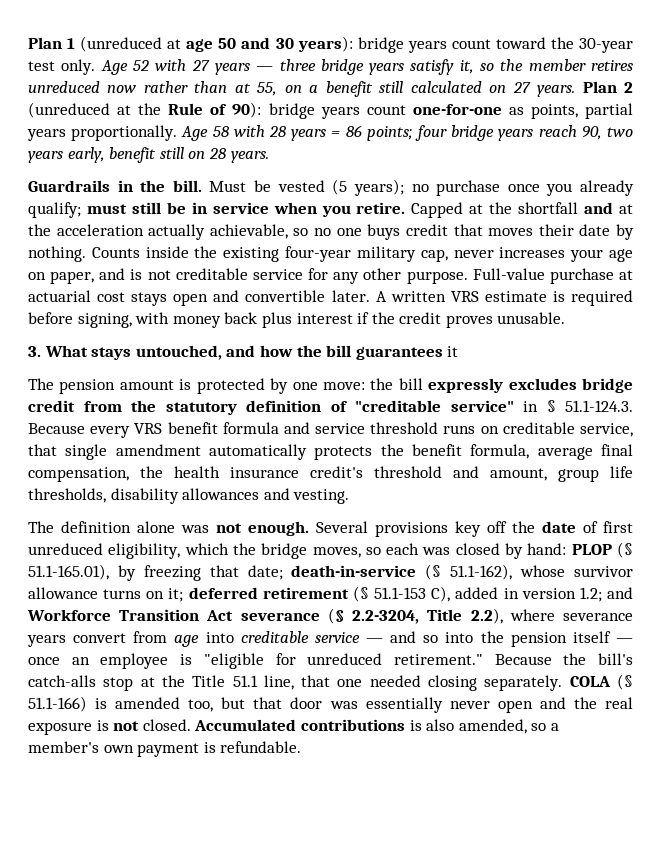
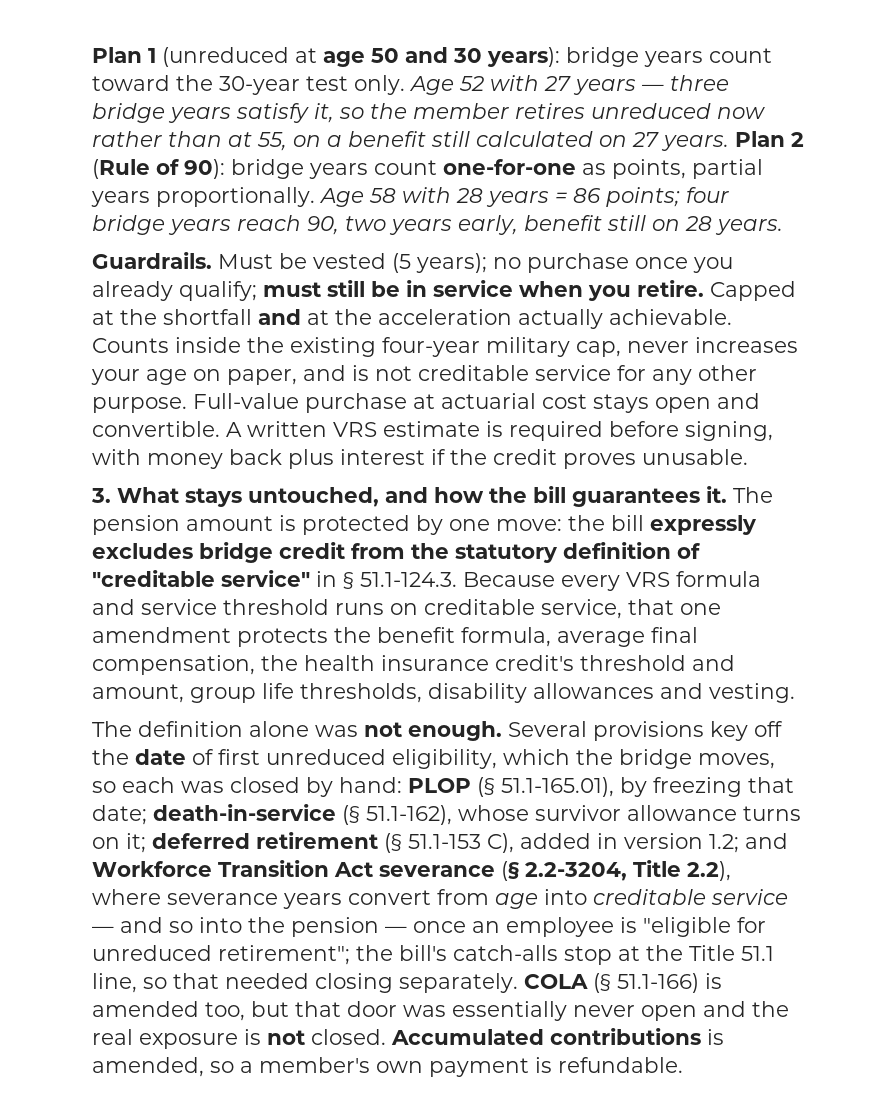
- Plan 2 (unreduced at the Rule of 90): bridge years count one-for-one as points, partial years proportionally.
+ Plan 2 (Rule of 90): bridge years count one-for-one as points, partial years proportionally.
- Guardrails in the bill.
+ Guardrails.
- Capped at the shortfall and at the acceleration actually achievable, so no one buys credit that moves their date by nothing.
+ Capped at the shortfall and at the acceleration actually achievable.
- Full-value purchase at actuarial cost stays open and convertible later.
+ Full-value purchase at actuarial cost stays open and convertible.
- 3. What stays untouched, and how the bill guarantees it
- The pension amount is protected by one move:
+ 3. What stays untouched, and how the bill guarantees it. The pension amount is protected by one move:
- the bill expressly excludes bridge credit from the statutory definition of "creditable service" in § 51.1-124.3. Because every VRS benefit formula and service threshold runs on creditable service, that single amendment automatically protects the benefit formula, average final compensation, the health insurance credit's threshold and amount, group life thresholds, disability allowances and vesting.
+ the bill expressly excludes bridge credit from the statutory definition of "creditable service" in § 51.1-124.3. Because every VRS formula and service threshold runs on creditable service, that one amendment protects the benefit formula, average final compensation, the health insurance credit's threshold and amount, group life thresholds, disability allowances and vesting.
- and Workforce Transition Act severance (§ 2.2-3204, Title 2.2), where severance years convert from age into creditable service — and so into the pension itself — once an employee is "eligible for unreduced retirement." Because the bill's catch-alls stop at the Title 51.1 line, that one needed closing separately.
+ and Workforce Transition Act severance (§ 2.2-3204, Title 2.2), where severance years convert from age into creditable service — and so into the pension — once an employee is "eligible for unreduced retirement"; the bill's catch-alls stop at the Title 51.1 line, so that needed closing separately.
- Accumulated contributions is also amended, so a member's own payment is refundable.
+ Accumulated contributions is amended, so a member's own payment is refundable.

